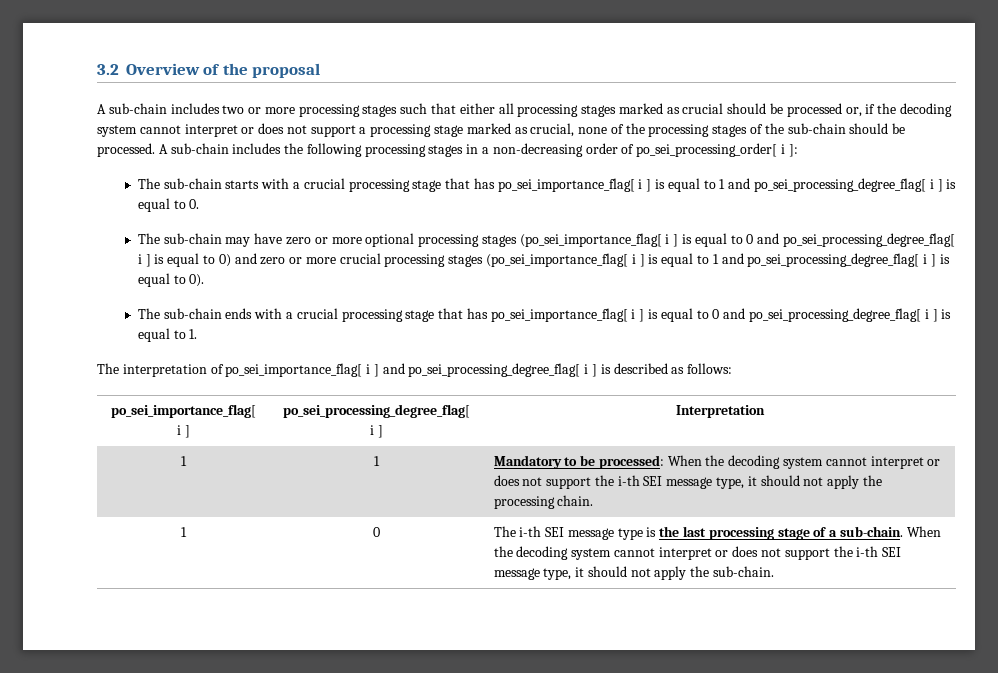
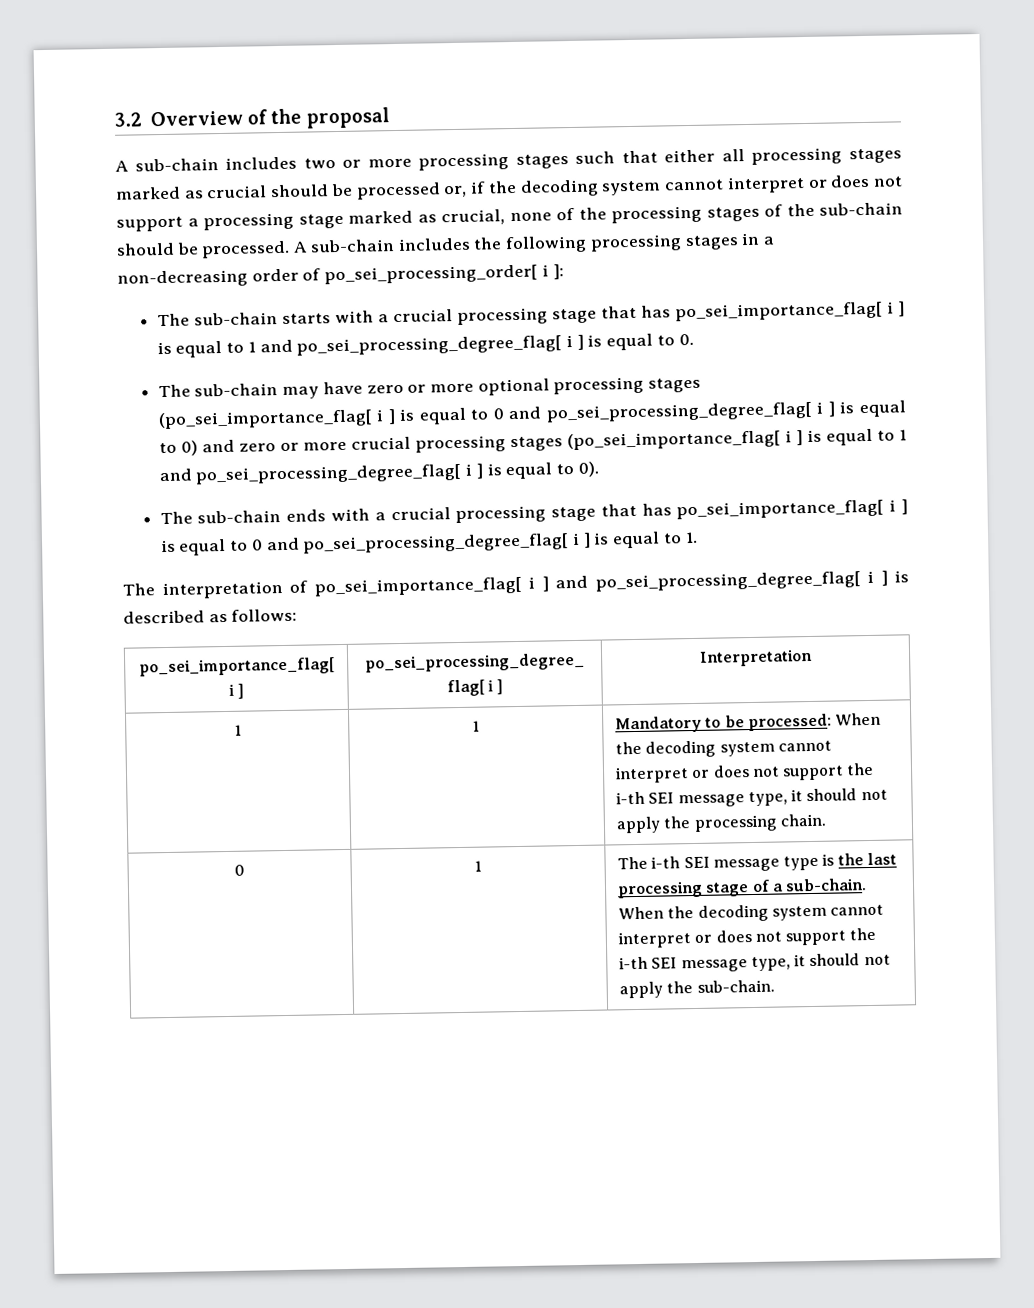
- 1 | 0 | The i-th SEI message type is the last processing stage of a sub-chain. When the decoding system cannot interpret or does not support the i-th SEI message type, it should not apply the sub-chain.
+ 0 | 1 | The i-th SEI message type is the last processing stage of a sub-chain. When the decoding system cannot interpret or does not support the i-th SEI message type, it should not apply the sub-chain.

